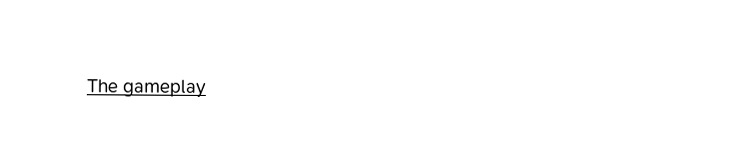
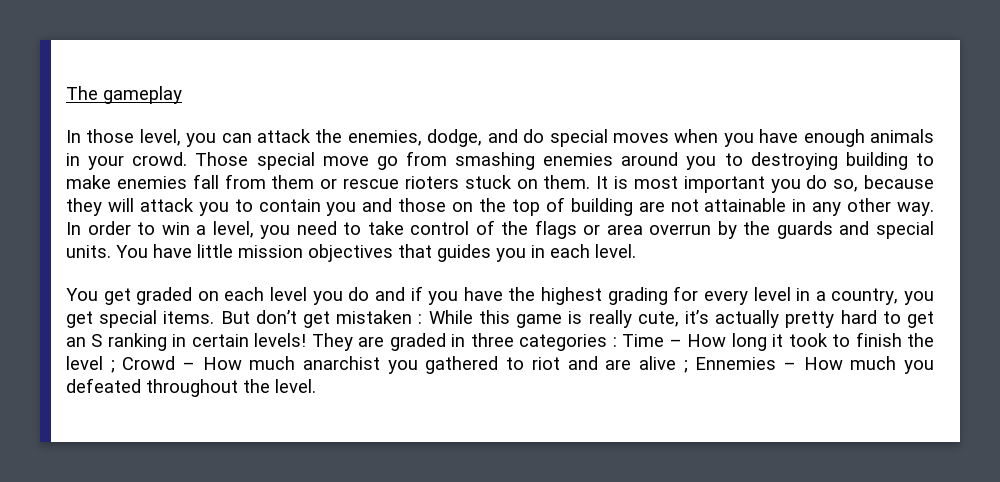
+ In those level, you can attack the enemies, dodge, and do special moves when you have enough animals in your crowd. Those special move go from smashing enemies around you to destroying building to make enemies fall from them or rescue rioters stuck on them. It is most important you do so, because they will attack you to contain you and those on the top of building are not attainable in any other way. In order to win a level, you need to take control of the flags or area overrun by the guards and special units. You have little mission objectives that guides you in each level.
+ You get graded on each level you do and if you have the highest grading for every level in a country, you get special items. But don’t get mistaken : While this game is really cute, it’s actually pretty hard to get an S ranking in certain levels! They are graded in three categories : Time – How long it took to finish the level ; Crowd – How much anarchist you gathered to riot and are alive ; Ennemies – How much you defeated throughout the level.

